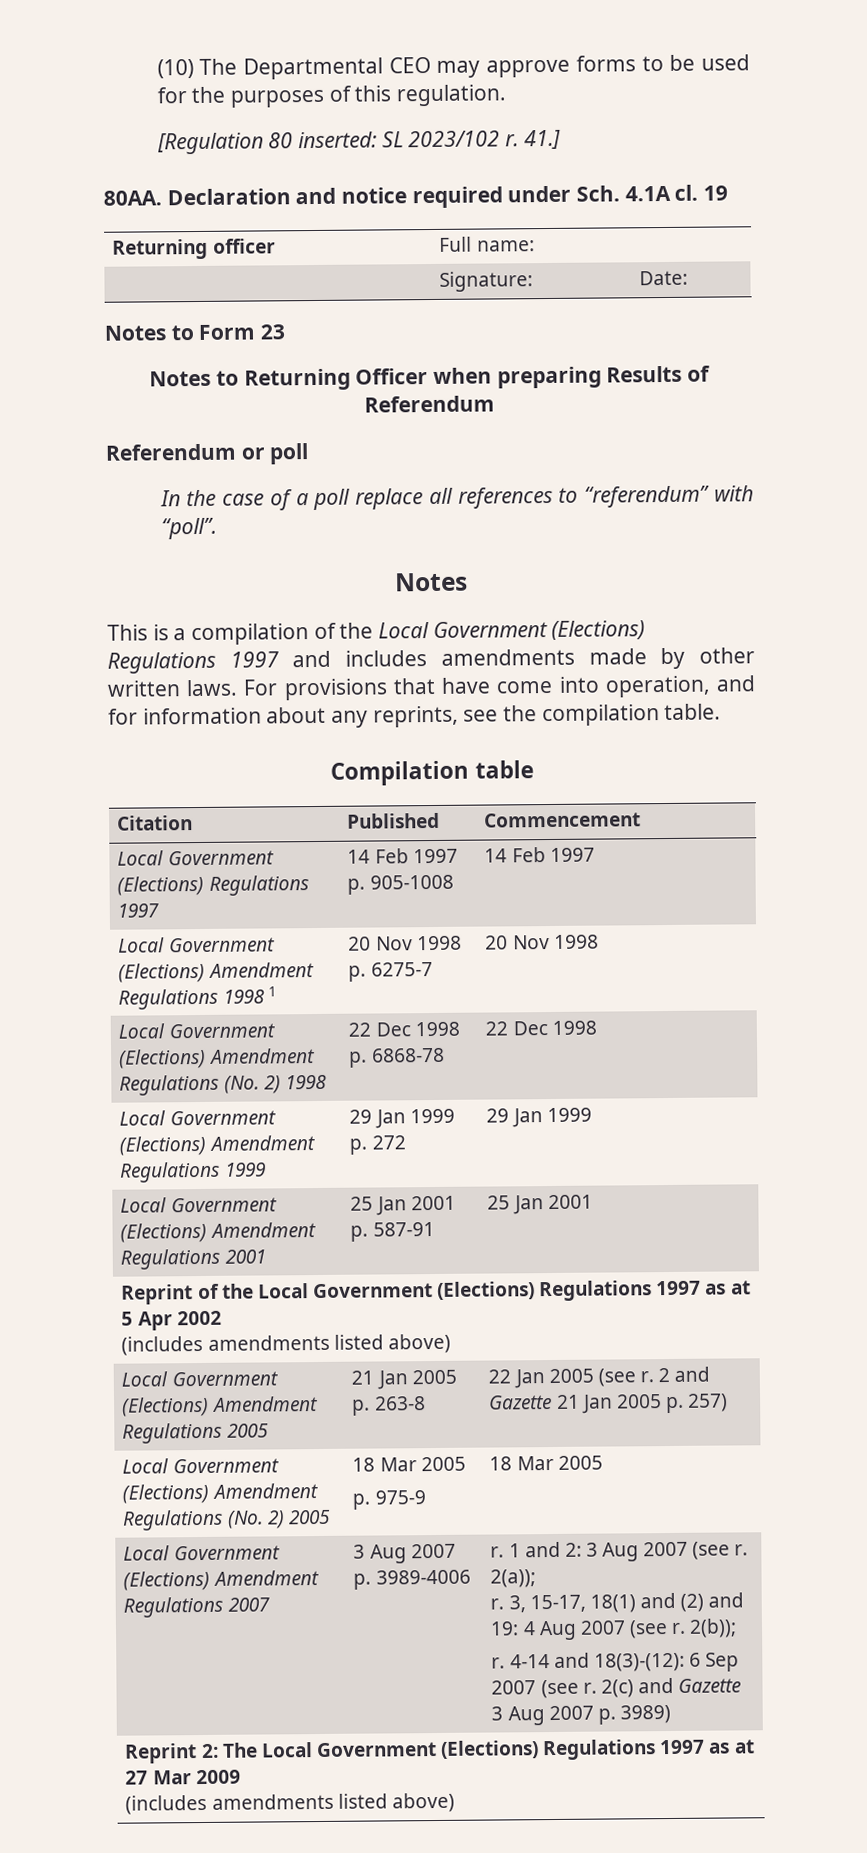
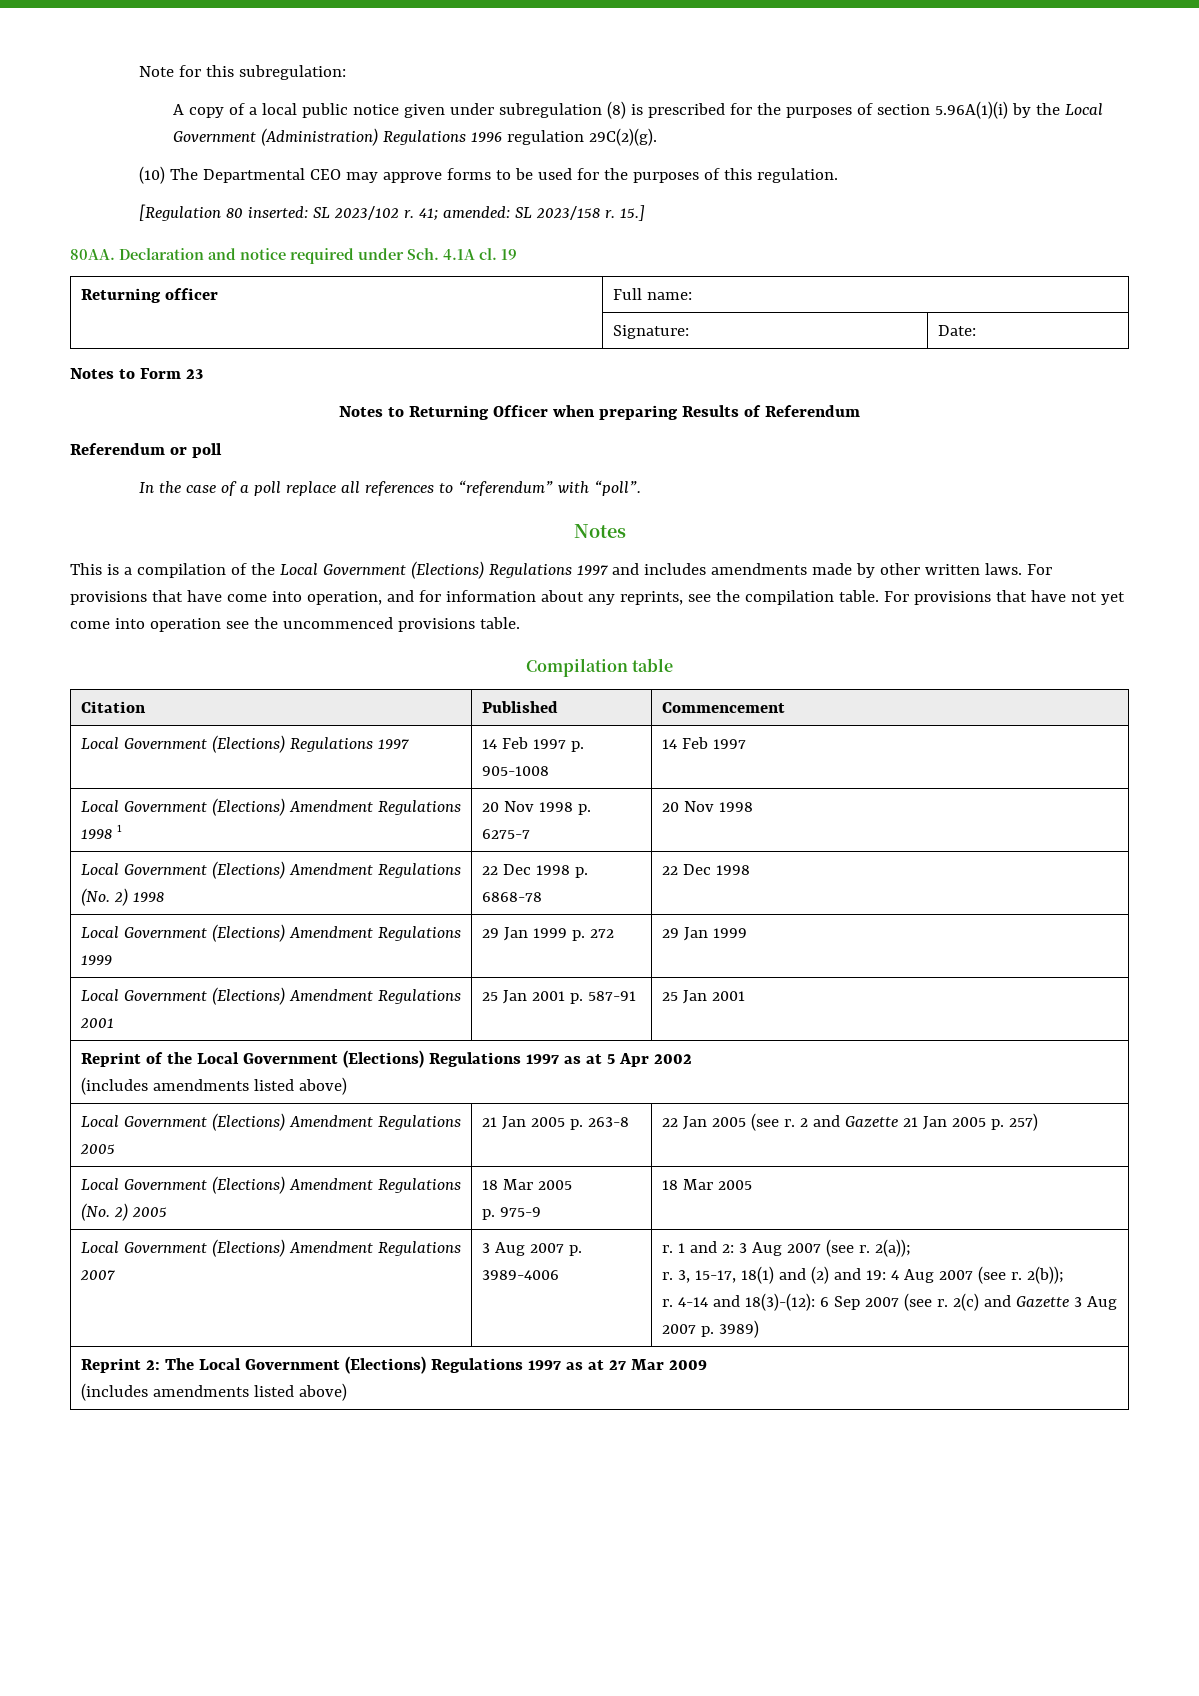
+ Note for this subregulation:
+ A copy of a local public notice given under subregulation (8) is prescribed for the purposes of section 5.96A(1)(i) by the Local Government (Administration) Regulations 1996 regulation 29C(2)(g).
- 41.]
+ 41; amended: SL 2023/158 r. 15.]
+ For provisions that have not yet come into operation see the uncommenced provisions table.

